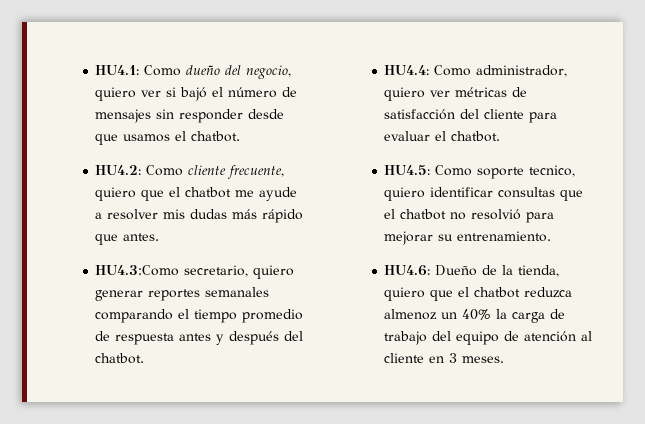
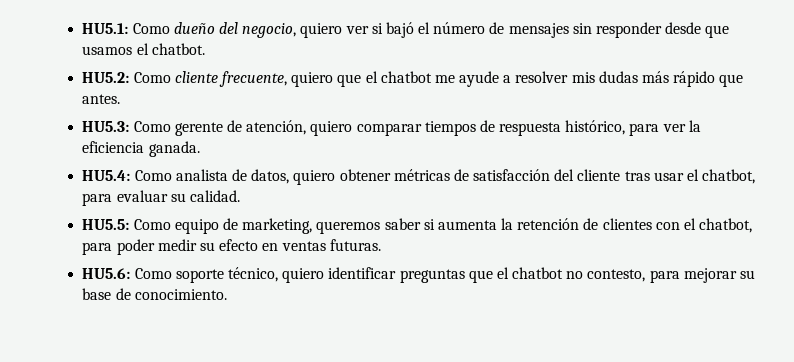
- HU4.1: Como dueño del negocio, quiero ver si bajó el número de mensajes sin responder desde que usamos el chatbot.
+ HU5.1: Como dueño del negocio, quiero ver si bajó el número de mensajes sin responder desde que usamos el chatbot.
- HU4.2: Como cliente frecuente, quiero que el chatbot me ayude a resolver mis dudas más rápido que antes.
+ HU5.2: Como cliente frecuente, quiero que el chatbot me ayude a resolver mis dudas más rápido que antes.
- HU4.3:Como secretario, quiero generar reportes semanales comparando el tiempo promedio de respuesta antes y después del chatbot.
- HU4.4: Como administrador, quiero ver métricas de satisfacción del cliente para evaluar el chatbot.
- HU4.5: Como soporte tecnico, quiero identificar consultas que el chatbot no resolvió para mejorar su entrenamiento.
- HU4.6: Dueño de la tienda, quiero que el chatbot reduzca almenoz un 40% la carga de trabajo del equipo de atención al cliente en 3 meses.
+ HU5.3: Como gerente de atención, quiero comparar tiempos de respuesta histórico, para ver la eficiencia ganada.
+ HU5.4: Como analista de datos, quiero obtener métricas de satisfacción del cliente tras usar el chatbot, para evaluar su calidad.
+ HU5.5: Como equipo de marketing, queremos saber si aumenta la retención de clientes con el chatbot, para poder medir su efecto en ventas futuras.
+ HU5.6: Como soporte técnico, quiero identificar preguntas que el chatbot no contesto, para mejorar su base de conocimiento.

